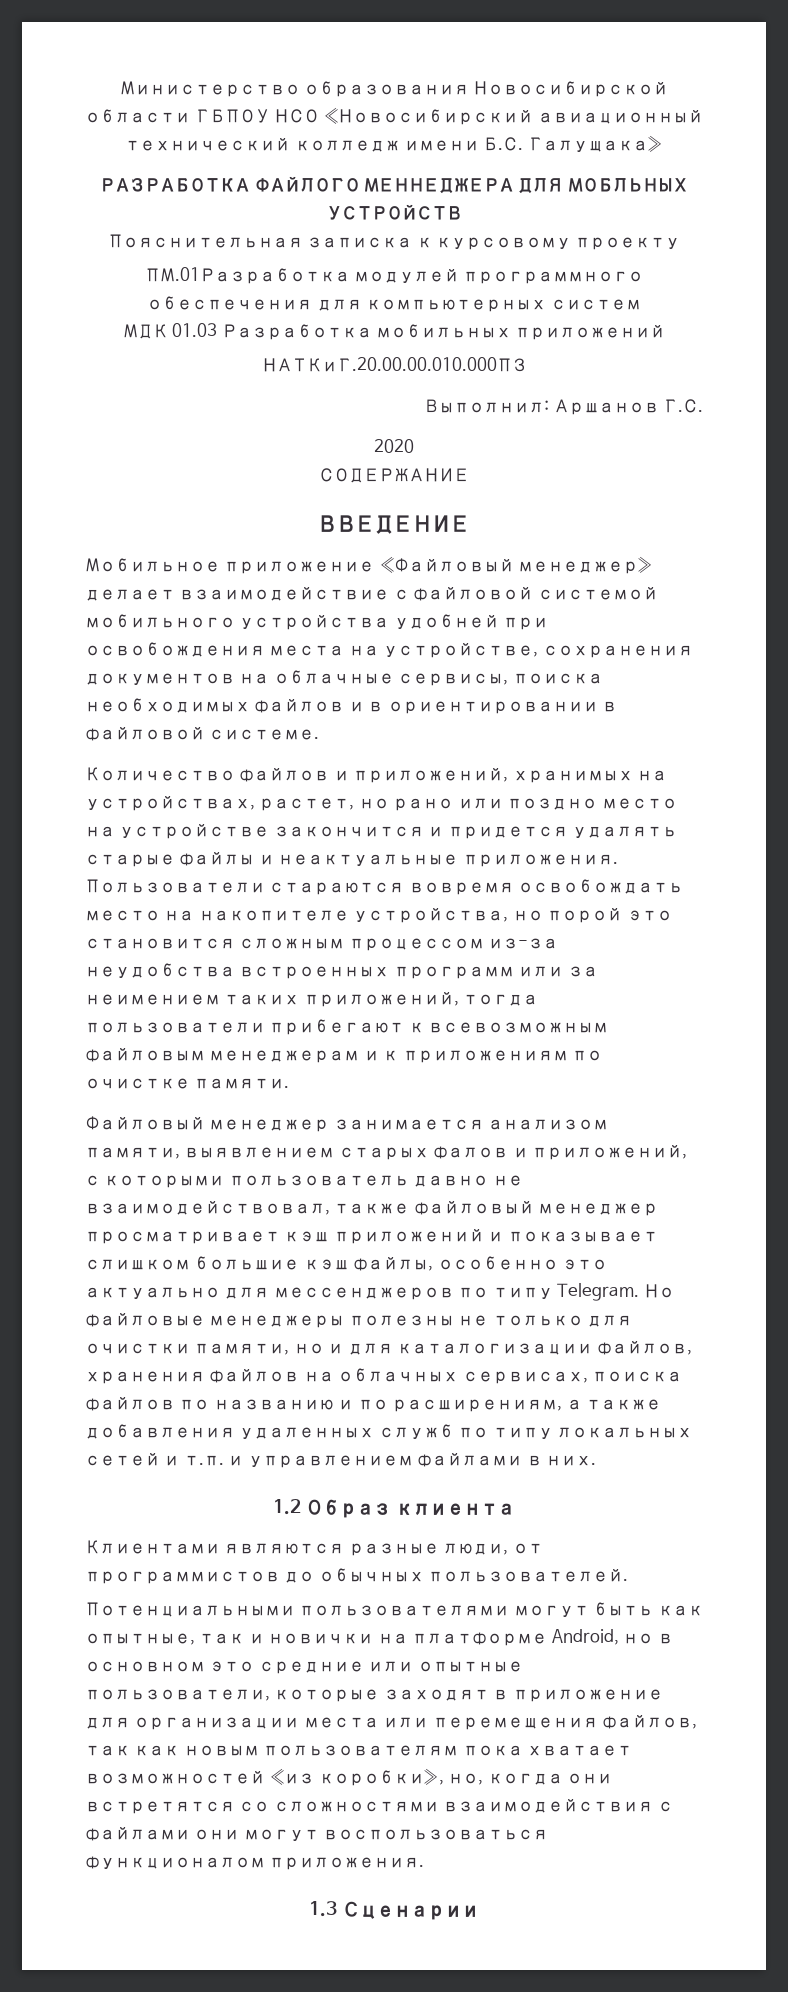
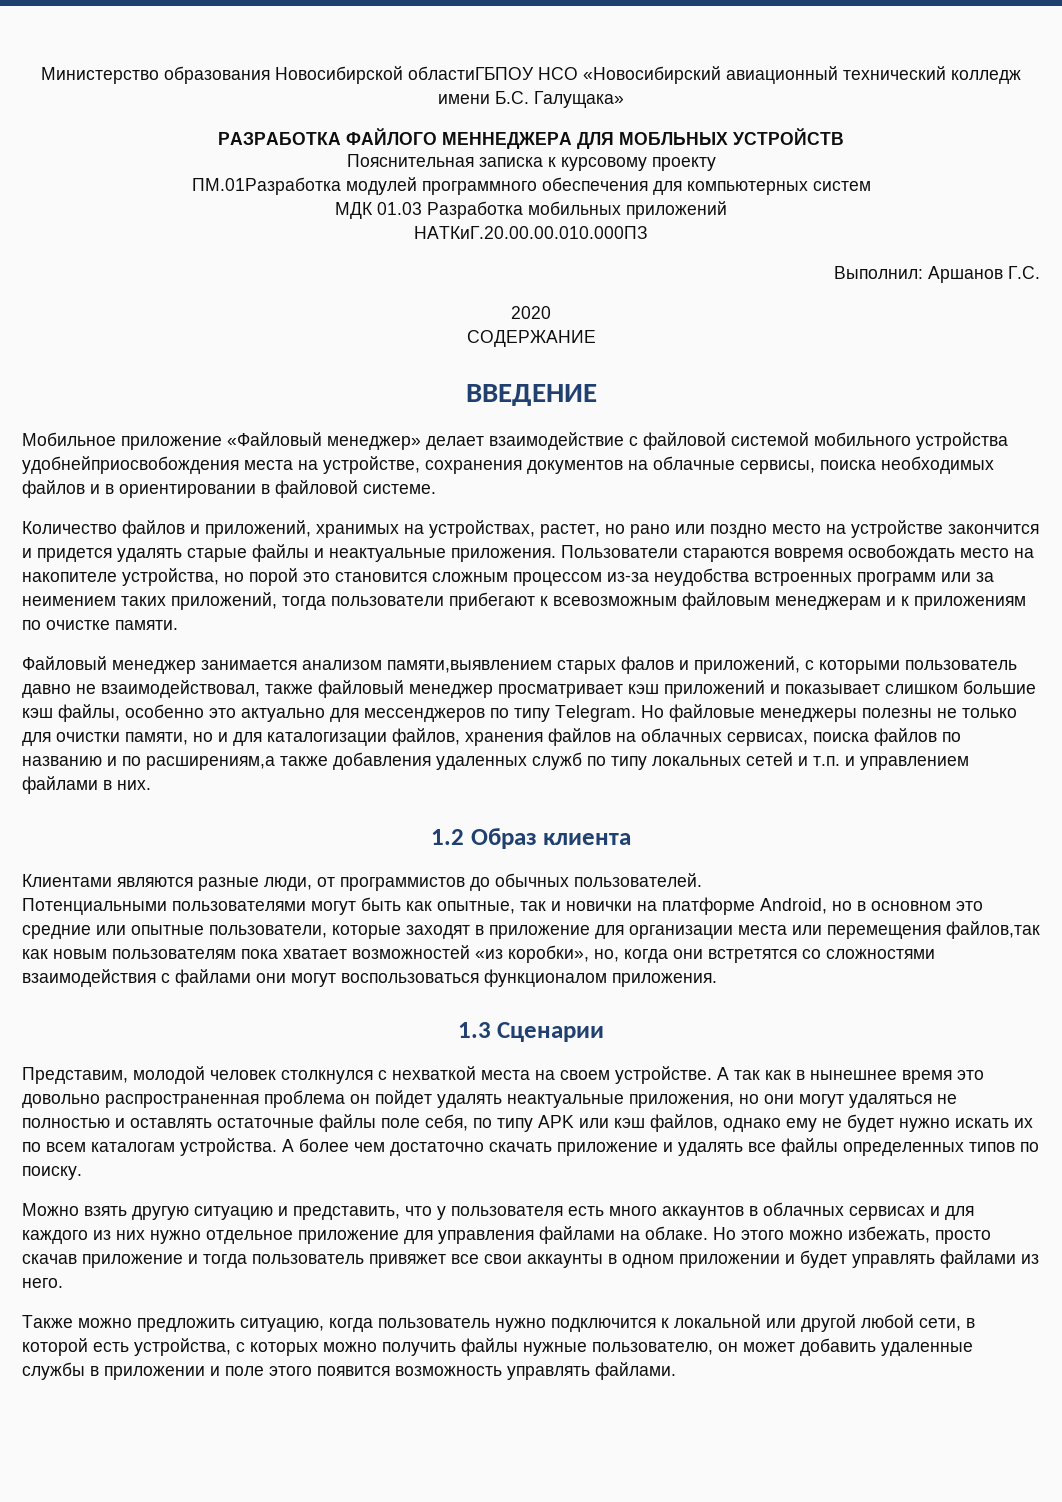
- Министерство образования Новосибирской области ГБПОУ НСО «Новосибирский авиационный технический колледж имени Б.С. Галущака»
+ Министерство образования Новосибирской областиГБПОУ НСО «Новосибирский авиационный технический колледж имени Б.С. Галущака»
- Мобильное приложение «Файловый менеджер» делает взаимодействие с файловой системой мобильного устройства удобней при освобождения места на устройстве, сохранения документов на облачные сервисы, поиска необходимых файлов и в ориентировании в файловой системе.
+ Мобильное приложение «Файловый менеджер» делает взаимодействие с файловой системой мобильного устройства удобнейприосвобождения места на устройстве, сохранения документов на облачные сервисы, поиска необходимых файлов и в ориентировании в файловой системе.
- Файловый менеджер занимается анализом памяти, выявлением старых фалов и приложений, с которыми пользователь давно не взаимодействовал, также файловый менеджер просматривает кэш приложений и показывает слишком большие кэш файлы, особенно это актуально для мессенджеров по типу Telegram.
+ Файловый менеджер занимается анализом памяти,выявлением старых фалов и приложений, с которыми пользователь давно не взаимодействовал, также файловый менеджер просматривает кэш приложений и показывает слишком большие кэш файлы, особенно это актуально для мессенджеров по типу Telegram.
- Но файловые менеджеры полезны не только для очистки памяти, но и для каталогизации файлов, хранения файлов на облачных сервисах, поиска файлов по названию и по расширениям, а также добавления удаленных служб по типу локальных сетей и т.п. и управлением файлами в них.
+ Но файловые менеджеры полезны не только для очистки памяти, но и для каталогизации файлов, хранения файлов на облачных сервисах, поиска файлов по названию и по расширениям,а также добавления удаленных служб по типу локальных сетей и т.п. и управлением файлами в них.
- Потенциальными пользователями могут быть как опытные, так и новички на платформе Android, но в основном это средние или опытные пользователи, которые заходят в приложение для организации места или перемещения файлов, так как новым пользователям пока хватает возможностей «из коробки», но, когда они встретятся со сложностями взаимодействия с файлами они могут воспользоваться функционалом приложения.
+ Потенциальными пользователями могут быть как опытные, так и новички на платформе Android, но в основном это средние или опытные пользователи, которые заходят в приложение для организации места или перемещения файлов,так как новым пользователям пока хватает возможностей «из коробки», но, когда они встретятся со сложностями взаимодействия с файлами они могут воспользоваться функционалом приложения.
+ Представим, молодой человек столкнулся с нехваткой места на своем устройстве. А так как в нынешнее время это довольно распространенная проблема он пойдет удалять неактуальные приложения, но они могут удаляться не полностью и оставлять остаточные файлы поле себя, по типу APK или кэш файлов, однако ему не будет нужно искать их по всем каталогам устройства. А более чем достаточно скачать приложение и удалять все файлы определенных типов по поиску.
+ Можно взять другую ситуацию и представить, что у пользователя есть много аккаунтов в облачных сервисах и для каждого из них нужно отдельное приложение для управления файлами на облаке. Но этого можно избежать, просто скачав приложение и тогда пользователь привяжет все свои аккаунты в одном приложении и будет управлять файлами из него.
+ Также можно предложить ситуацию, когда пользователь нужно подключится к локальной или другой любой сети, в которой есть устройства, с которых можно получить файлы нужные пользователю, он может добавить удаленные службы в приложении и поле этого появится возможность управлять файлами.

